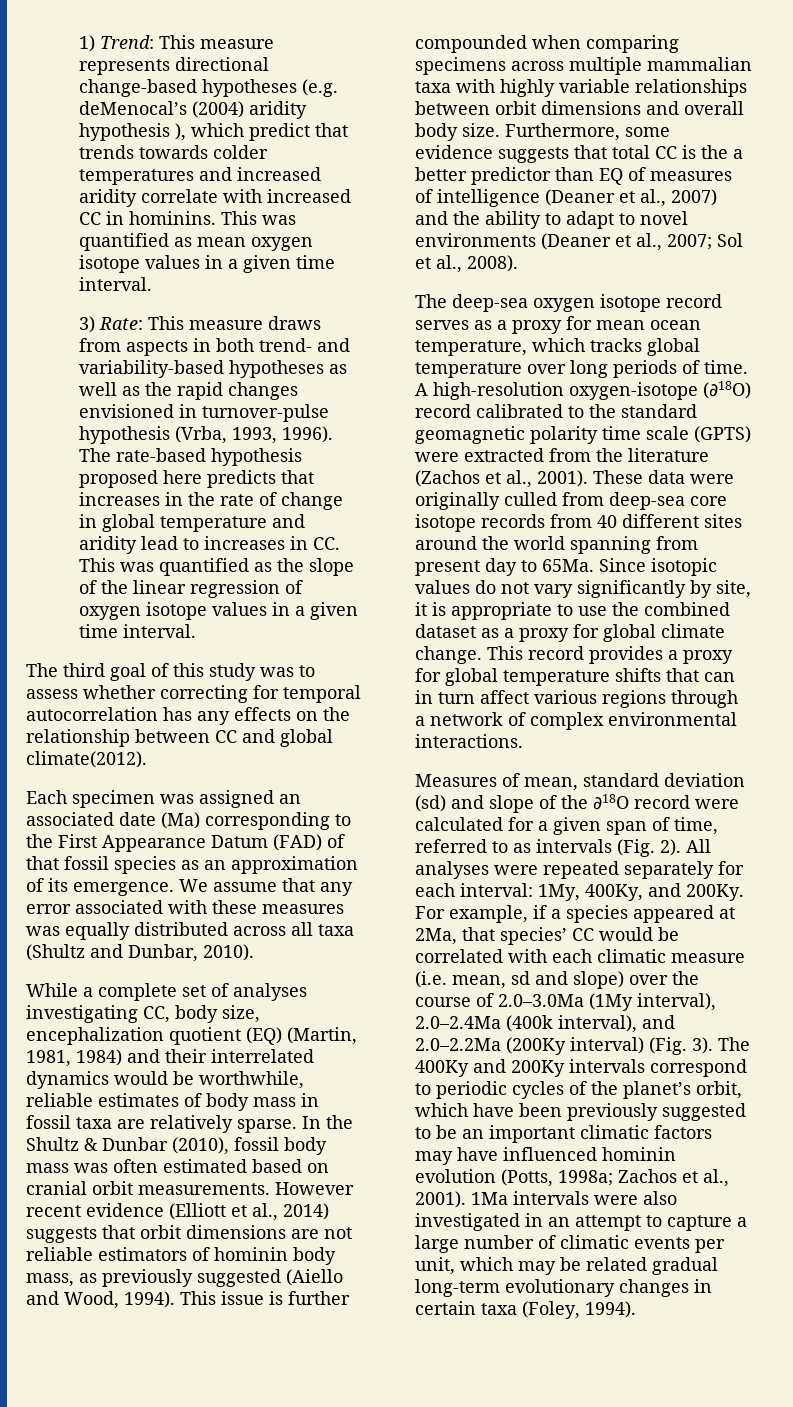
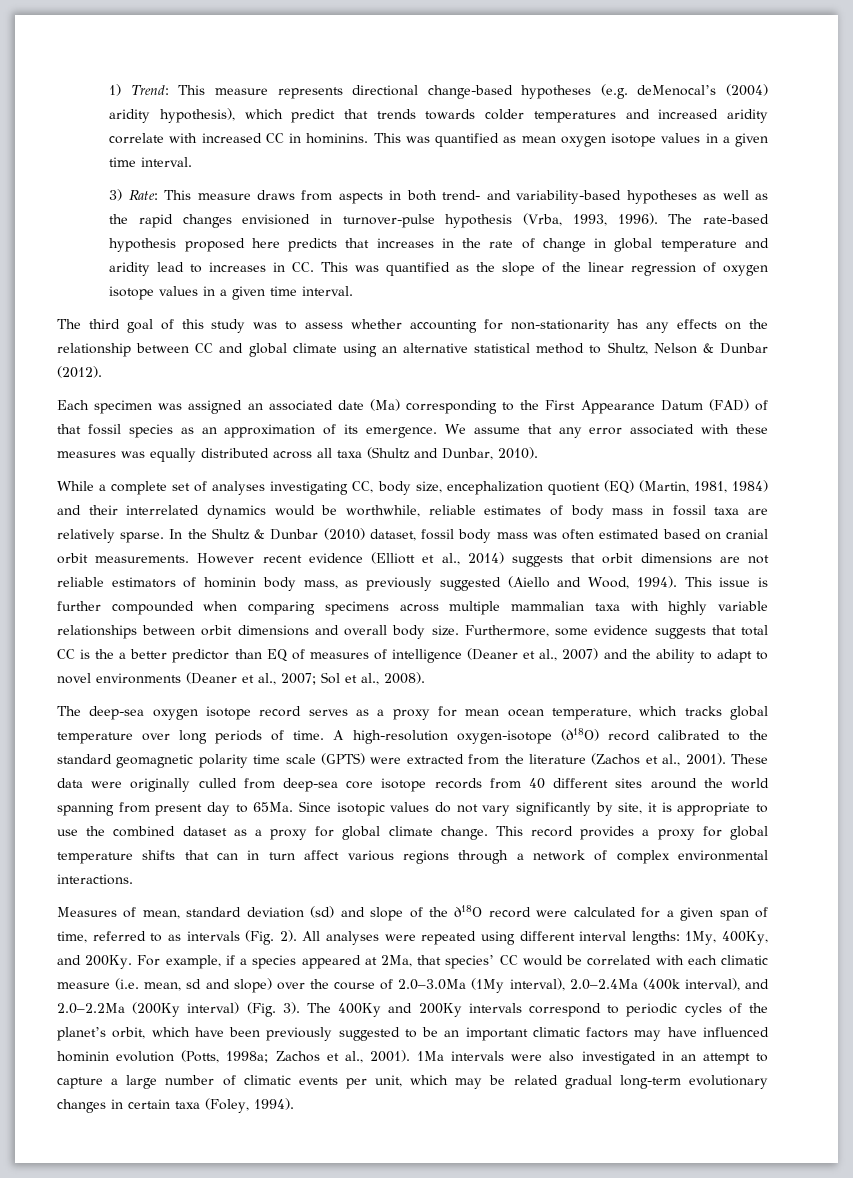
- 1) Trend: This measure represents directional change-based hypotheses (e.g. deMenocal’s (2004) aridity hypothesis ), which predict that trends towards colder temperatures and increased aridity correlate with increased CC in hominins.
+ 1) Trend: This measure represents directional change-based hypotheses (e.g. deMenocal’s (2004) aridity hypothesis), which predict that trends towards colder temperatures and increased aridity correlate with increased CC in hominins.
- The third goal of this study was to assess whether correcting for temporal autocorrelation has any effects on the relationship between CC and global climate(2012).
+ The third goal of this study was to assess whether accounting for non-stationarity has any effects on the relationship between CC and global climate using an alternative statistical method to Shultz, Nelson & Dunbar (2012).
- In the Shultz & Dunbar (2010), fossil body mass was often estimated based on cranial orbit measurements.
+ In the Shultz & Dunbar (2010) dataset, fossil body mass was often estimated based on cranial orbit measurements.
- All analyses were repeated separately for each interval: 1My, 400Ky, and 200Ky.
+ All analyses were repeated using different interval lengths: 1My, 400Ky, and 200Ky.

